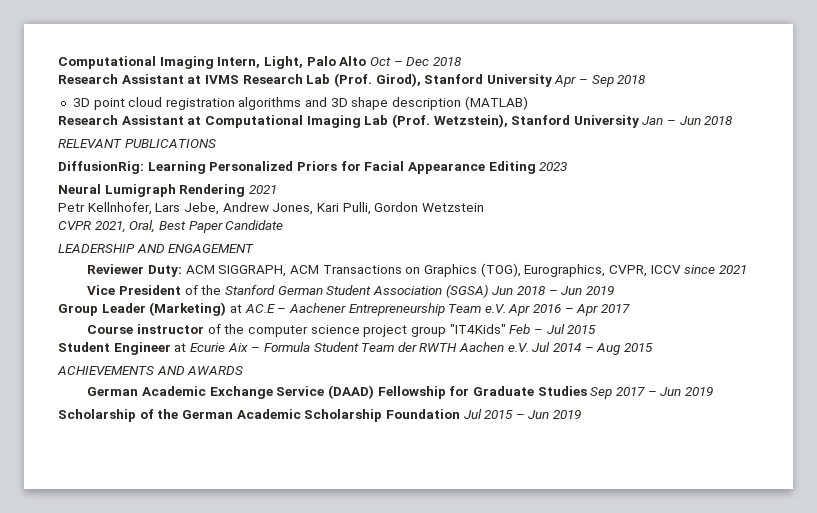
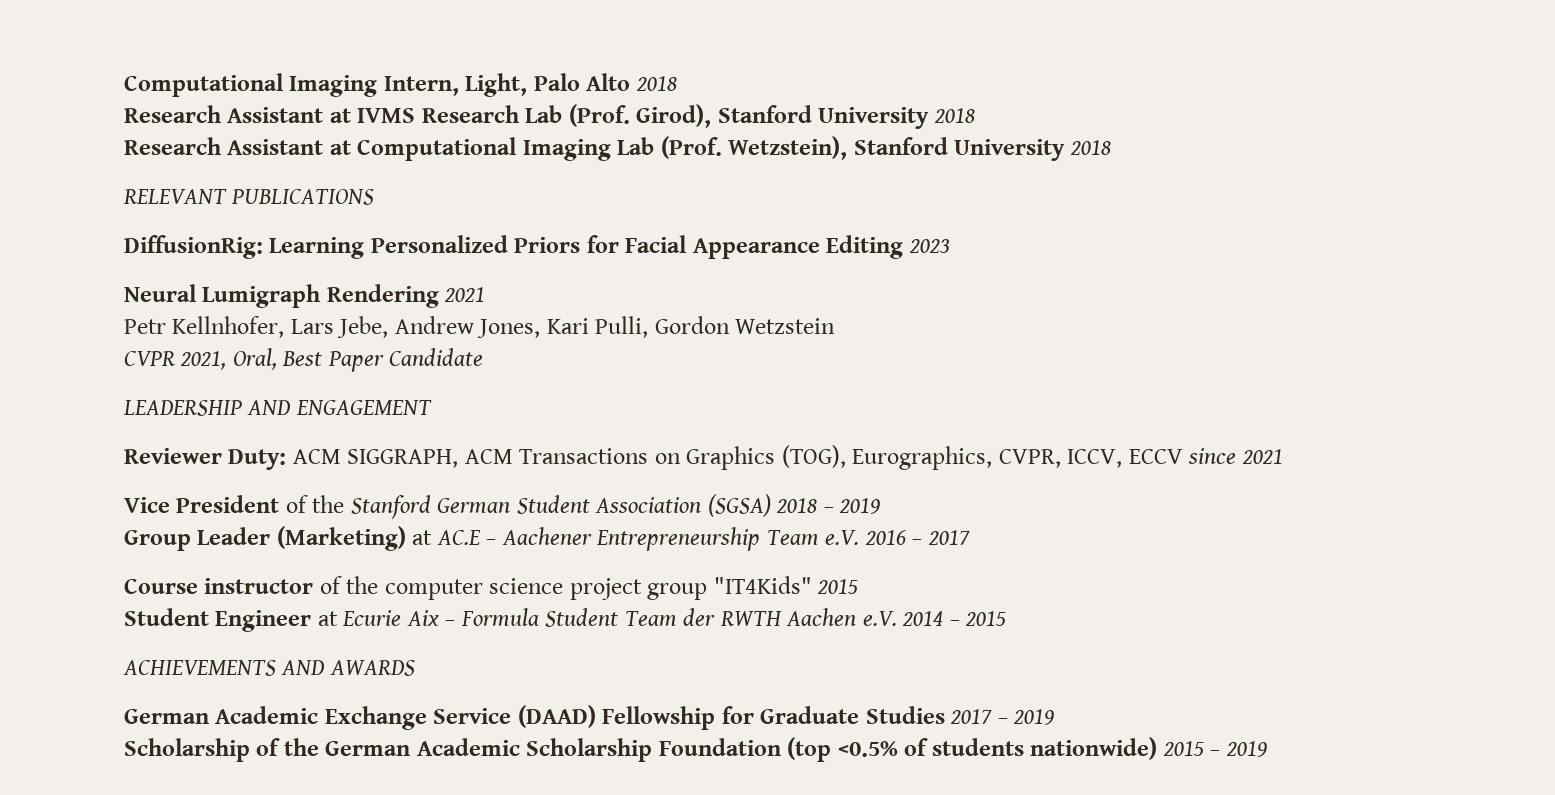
- Computational Imaging Intern, Light, Palo Alto Oct – Dec 2018
+ Computational Imaging Intern, Light, Palo Alto 2018
- Research Assistant at IVMS Research Lab (Prof. Girod), Stanford University Apr – Sep 2018
- 3D point cloud registration algorithms and 3D shape description (MATLAB)
+ Research Assistant at IVMS Research Lab (Prof. Girod), Stanford University 2018
- Research Assistant at Computational Imaging Lab (Prof. Wetzstein), Stanford University Jan – Jun 2018
+ Research Assistant at Computational Imaging Lab (Prof. Wetzstein), Stanford University 2018
- Reviewer Duty: ACM SIGGRAPH, ACM Transactions on Graphics (TOG), Eurographics, CVPR, ICCV since 2021
+ Reviewer Duty: ACM SIGGRAPH, ACM Transactions on Graphics (TOG), Eurographics, CVPR, ICCV, ECCV since 2021
- Vice President of the Stanford German Student Association (SGSA) Jun 2018 – Jun 2019
+ Vice President of the Stanford German Student Association (SGSA) 2018 – 2019
- Group Leader (Marketing) at AC.E – Aachener Entrepreneurship Team e.V. Apr 2016 – Apr 2017
+ Group Leader (Marketing) at AC.E – Aachener Entrepreneurship Team e.V. 2016 – 2017
- Course instructor of the computer science project group "IT4Kids" Feb – Jul 2015
+ Course instructor of the computer science project group "IT4Kids" 2015
- Student Engineer at Ecurie Aix – Formula Student Team der RWTH Aachen e.V. Jul 2014 – Aug 2015
+ Student Engineer at Ecurie Aix – Formula Student Team der RWTH Aachen e.V. 2014 – 2015
- German Academic Exchange Service (DAAD) Fellowship for Graduate Studies Sep 2017 – Jun 2019
+ German Academic Exchange Service (DAAD) Fellowship for Graduate Studies 2017 – 2019
- Scholarship of the German Academic Scholarship Foundation Jul 2015 – Jun 2019
+ Scholarship of the German Academic Scholarship Foundation (top <0.5% of students nationwide) 2015 – 2019

